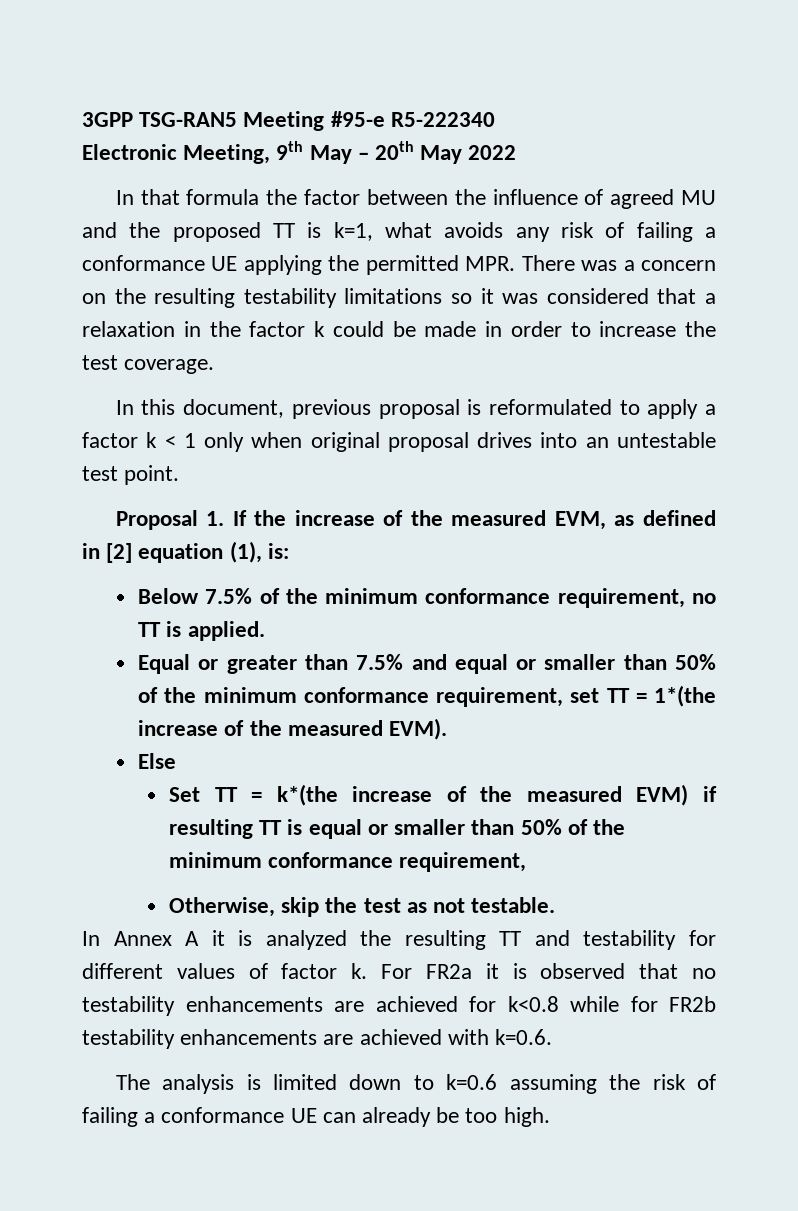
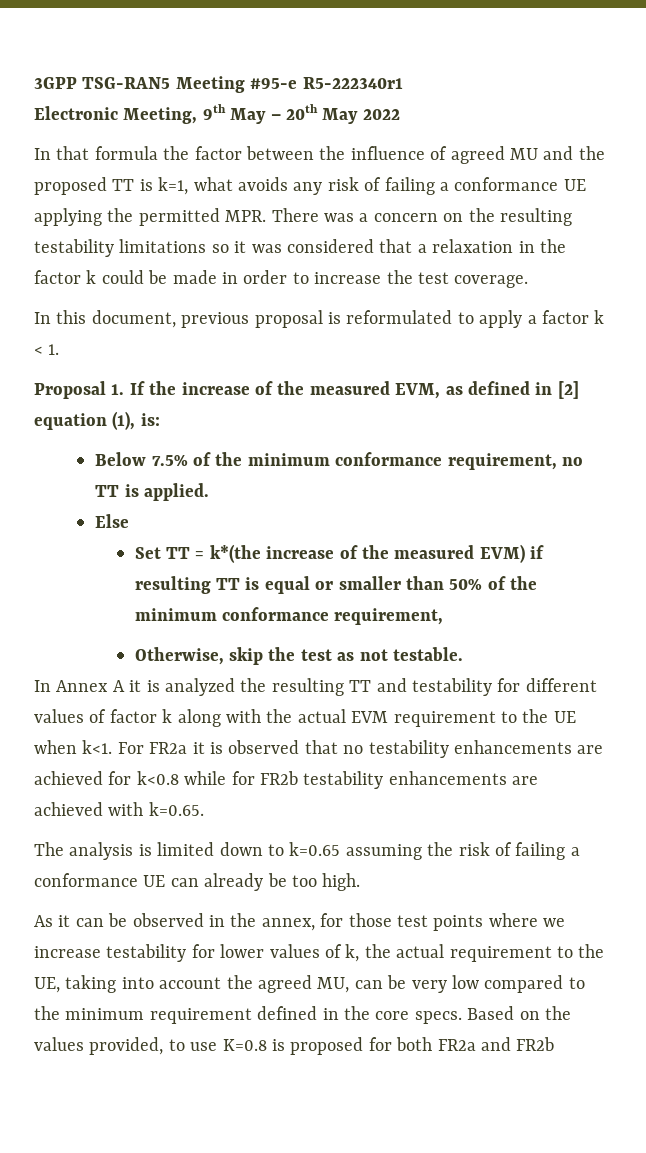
- 3GPP TSG-RAN5 Meeting #95-e R5-222340
+ 3GPP TSG-RAN5 Meeting #95-e R5-222340r1
- In this document, previous proposal is reformulated to apply a factor k < 1 only when original proposal drives into an untestable test point.
+ In this document, previous proposal is reformulated to apply a factor k < 1.
- Equal or greater than 7.5% and equal or smaller than 50% of the minimum conformance requirement, set TT = 1*(the increase of the measured EVM).
- In Annex A it is analyzed the resulting TT and testability for different values of factor k.
+ In Annex A it is analyzed the resulting TT and testability for different values of factor k along with the actual EVM requirement to the UE when k<1.
- For FR2a it is observed that no testability enhancements are achieved for k<0.8 while for FR2b testability enhancements are achieved with k=0.6.
+ For FR2a it is observed that no testability enhancements are achieved for k<0.8 while for FR2b testability enhancements are achieved with k=0.65.
- The analysis is limited down to k=0.6 assuming the risk of failing a conformance UE can already be too high.
+ The analysis is limited down to k=0.65 assuming the risk of failing a conformance UE can already be too high.
+ As it can be observed in the annex, for those test points where we increase testability for lower values of k, the actual requirement to the UE, taking into account the agreed MU, can be very low compared to the minimum requirement defined in the core specs. Based on the values provided, to use K=0.8 is proposed for both FR2a and FR2b

